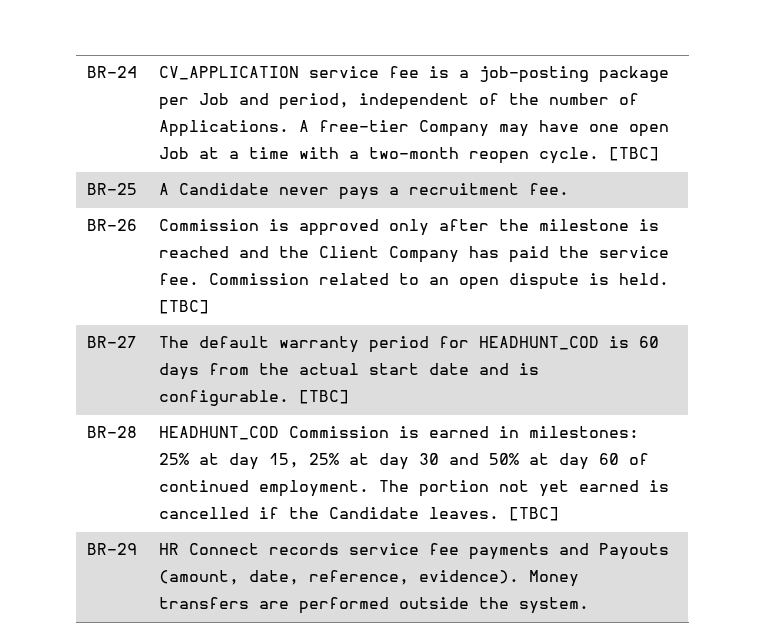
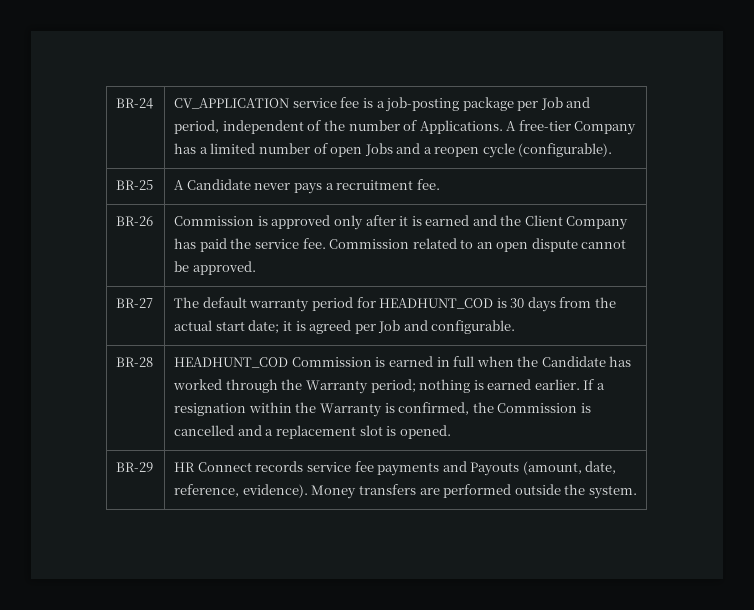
- BR-24 | CV_APPLICATION service fee is a job-posting package per Job and period, independent of the number of Applications. A free-tier Company may have one open Job at a time with a two-month reopen cycle. [TBC]
+ BR-24 | CV_APPLICATION service fee is a job-posting package per Job and period, independent of the number of Applications. A free-tier Company has a limited number of open Jobs and a reopen cycle (configurable).
- BR-26 | Commission is approved only after the milestone is reached and the Client Company has paid the service fee. Commission related to an open dispute is held. [TBC]
+ BR-26 | Commission is approved only after it is earned and the Client Company has paid the service fee. Commission related to an open dispute cannot be approved.
- BR-27 | The default warranty period for HEADHUNT_COD is 60 days from the actual start date and is configurable. [TBC]
+ BR-27 | The default warranty period for HEADHUNT_COD is 30 days from the actual start date; it is agreed per Job and configurable.
- BR-28 | HEADHUNT_COD Commission is earned in milestones: 25% at day 15, 25% at day 30 and 50% at day 60 of continued employment. The portion not yet earned is cancelled if the Candidate leaves. [TBC]
+ BR-28 | HEADHUNT_COD Commission is earned in full when the Candidate has worked through the Warranty period; nothing is earned earlier. If a resignation within the Warranty is confirmed, the Commission is cancelled and a replacement slot is opened.

